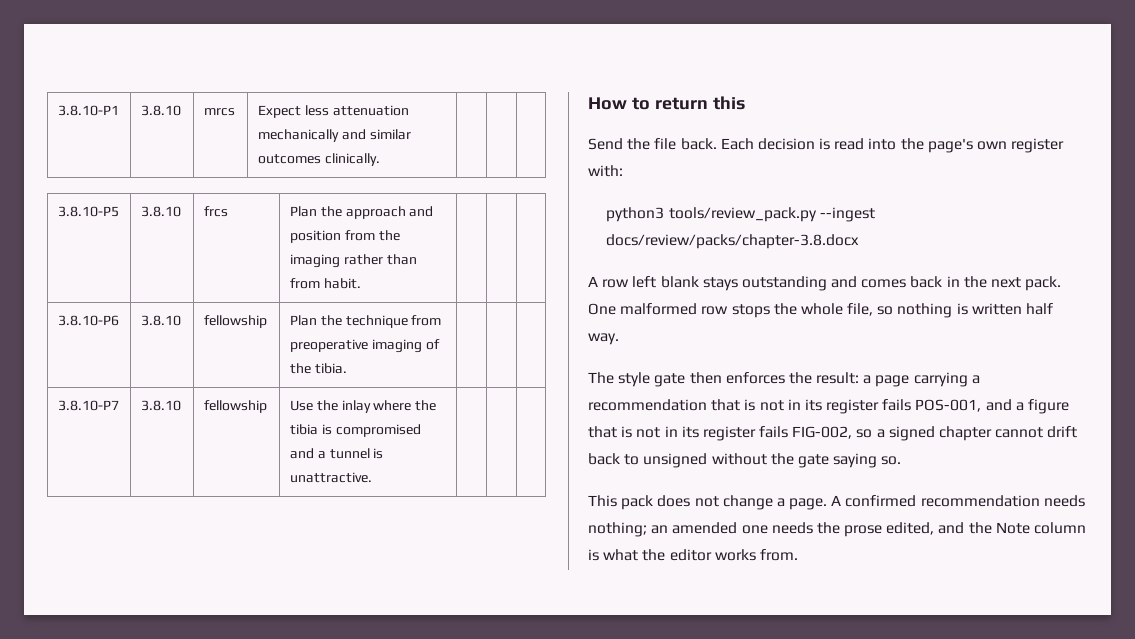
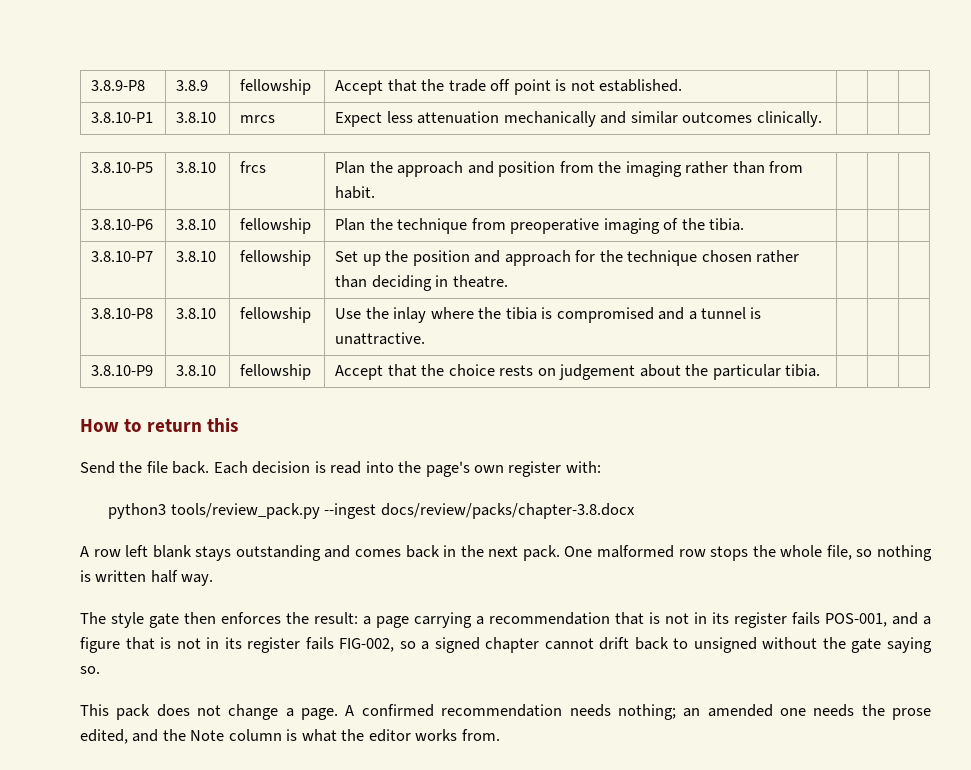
+ 3.8.9-P8 | 3.8.9 | fellowship | Accept that the trade off point is not established. | | |
- 3.8.10-P7 | 3.8.10 | fellowship | Use the inlay where the tibia is compromised and a tunnel is unattractive. | | |
+ 3.8.10-P7 | 3.8.10 | fellowship | Set up the position and approach for the technique chosen rather than deciding in theatre. | | |
+ 3.8.10-P8 | 3.8.10 | fellowship | Use the inlay where the tibia is compromised and a tunnel is unattractive. | | |
+ 3.8.10-P9 | 3.8.10 | fellowship | Accept that the choice rests on judgement about the particular tibia. | | |

